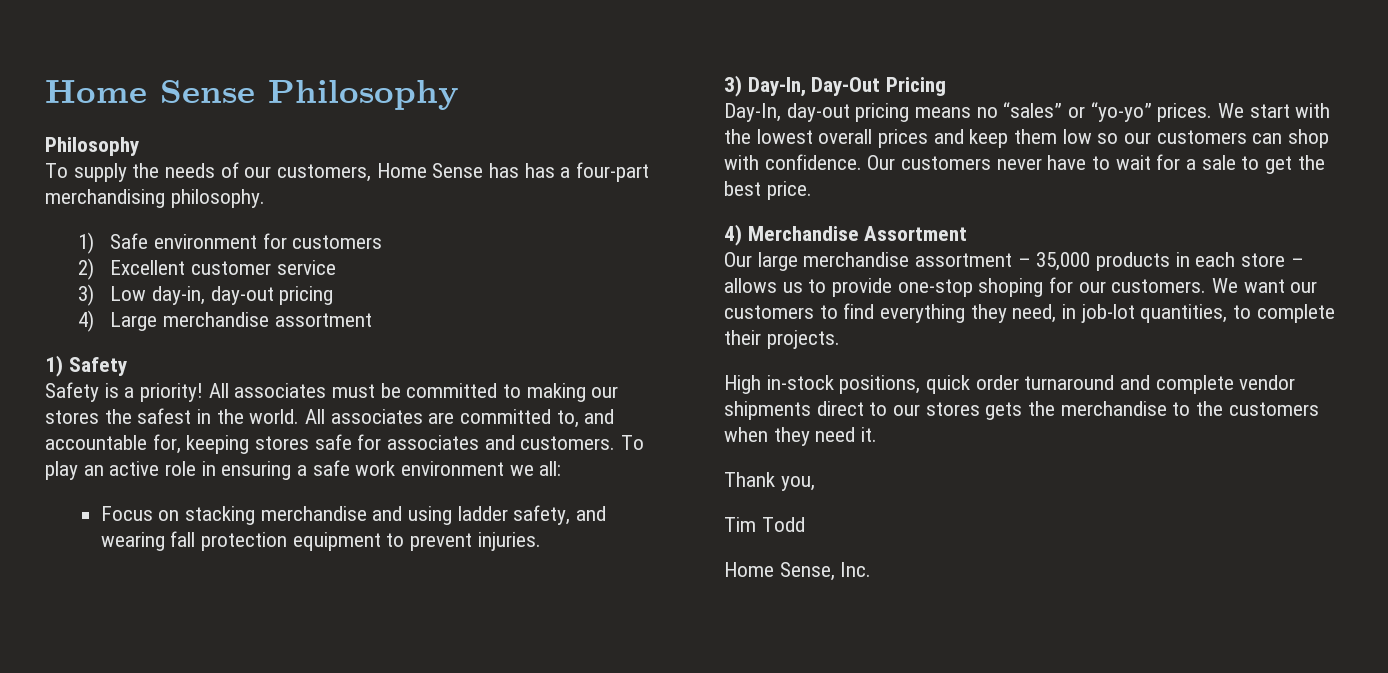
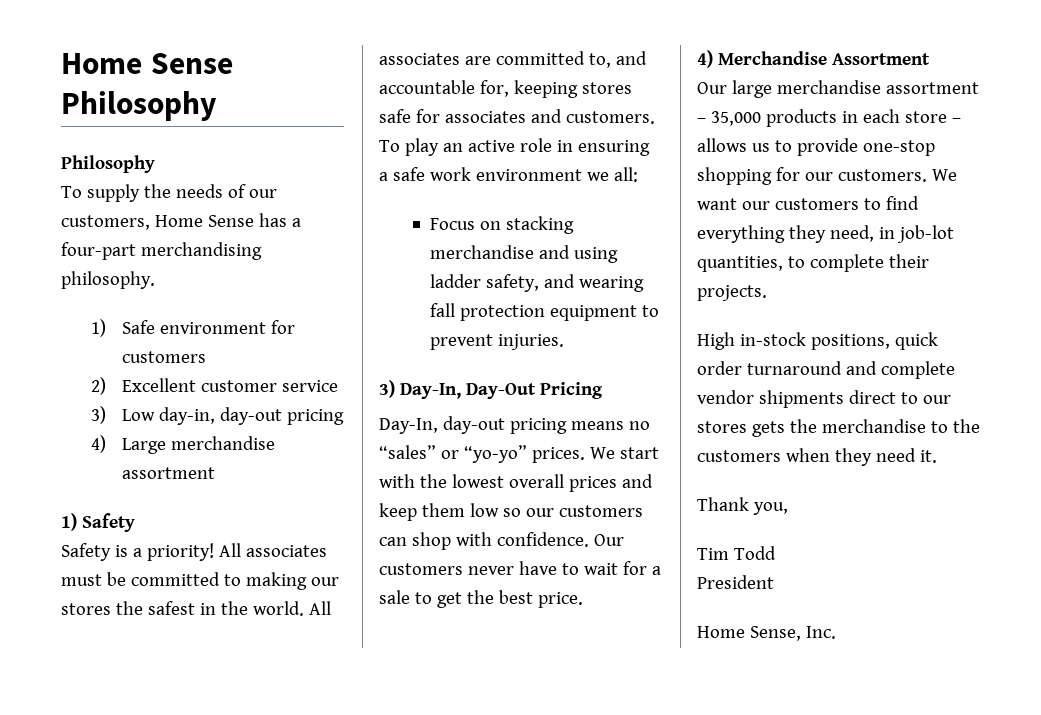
- To supply the needs of our customers, Home Sense has has a four-part merchandising philosophy.
+ To supply the needs of our customers, Home Sense has a four-part merchandising philosophy.
- Our large merchandise assortment – 35,000 products in each store – allows us to provide one-stop shoping for our customers.
+ Our large merchandise assortment – 35,000 products in each store – allows us to provide one-stop shopping for our customers.
+ President

